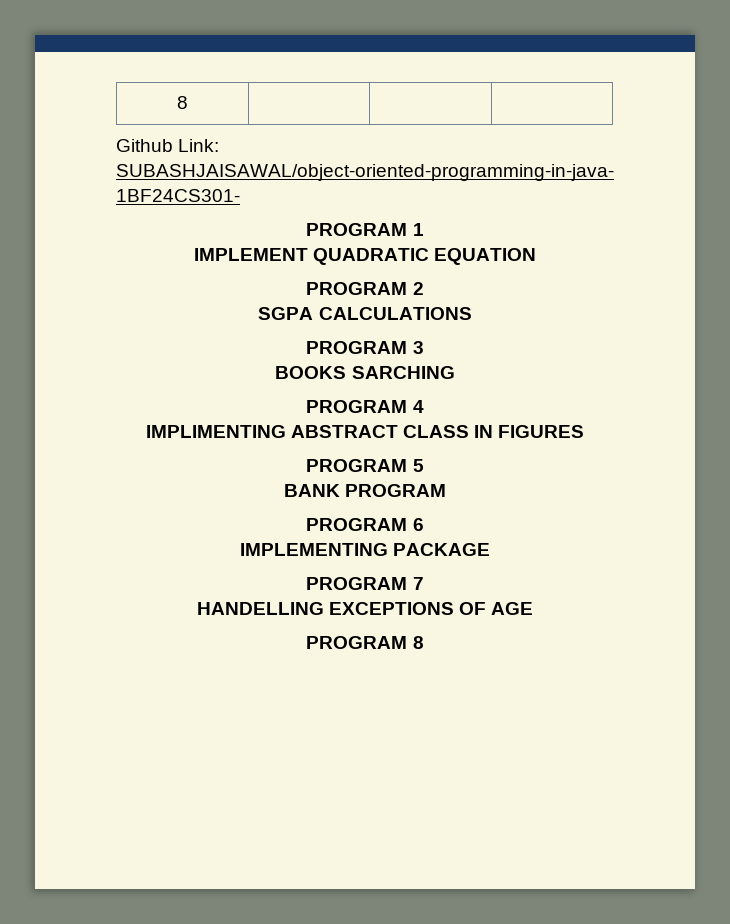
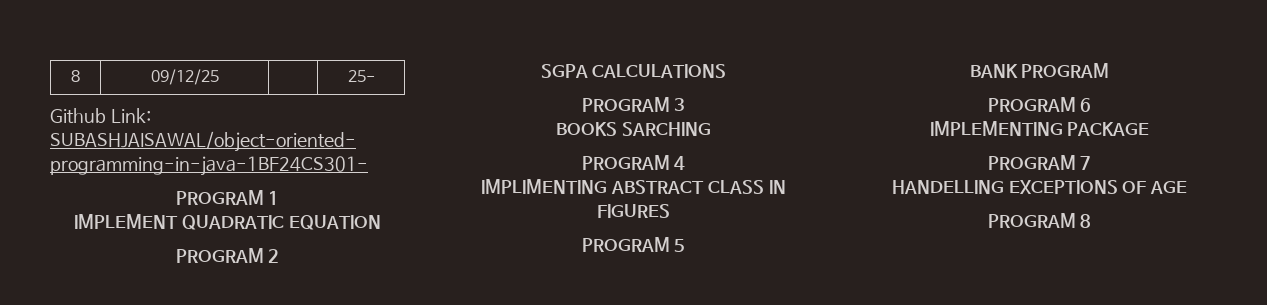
- 8 | | |
+ 8 | 09/12/25 | | 25-

